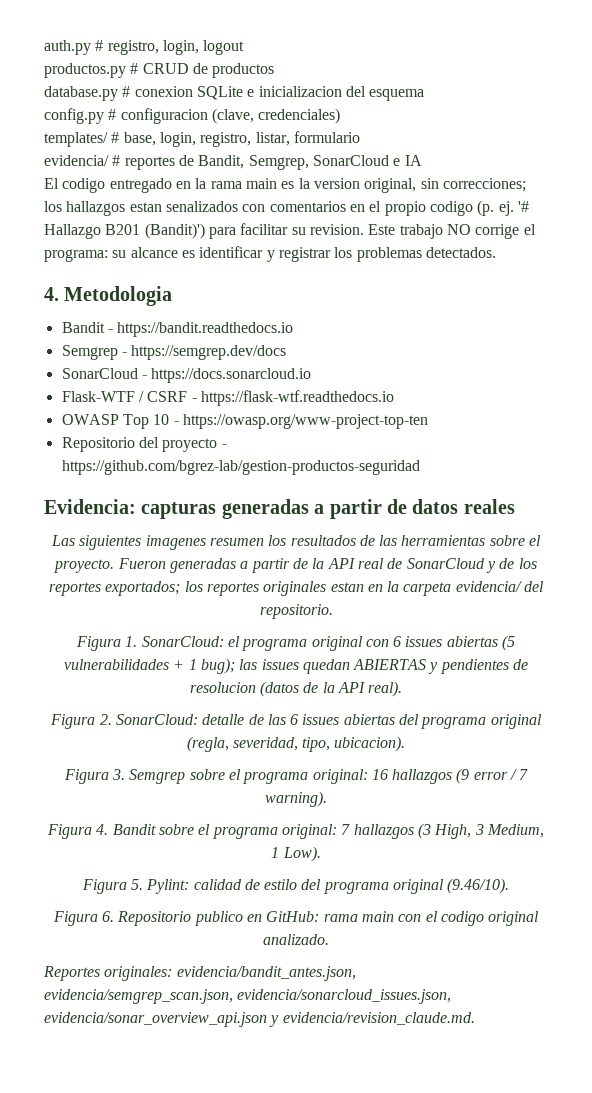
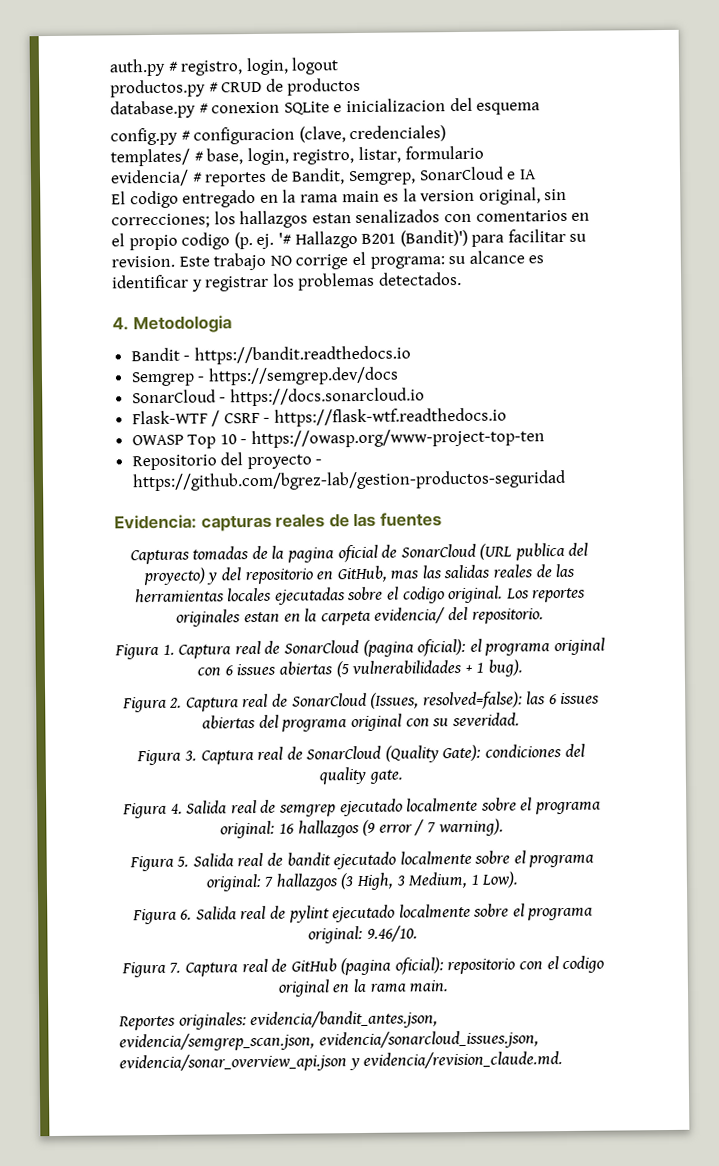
- Evidencia: capturas generadas a partir de datos reales
- Las siguientes imagenes resumen los resultados de las herramientas sobre el proyecto. Fueron generadas a partir de la API real de SonarCloud y de los reportes exportados; los reportes originales estan en la carpeta evidencia/ del repositorio.
+ Evidencia: capturas reales de las fuentes
+ Capturas tomadas de la pagina oficial de SonarCloud (URL publica del proyecto) y del repositorio en GitHub, mas las salidas reales de las herramientas locales ejecutadas sobre el codigo original. Los reportes originales estan en la carpeta evidencia/ del repositorio.
- Figura 1. SonarCloud: el programa original con 6 issues abiertas (5 vulnerabilidades + 1 bug); las issues quedan ABIERTAS y pendientes de resolucion (datos de la API real).
- Figura 2. SonarCloud: detalle de las 6 issues abiertas del programa original (regla, severidad, tipo, ubicacion).
- Figura 3. Semgrep sobre el programa original: 16 hallazgos (9 error / 7 warning).
+ Figura 1. Captura real de SonarCloud (pagina oficial): el programa original con 6 issues abiertas (5 vulnerabilidades + 1 bug).
+ Figura 2. Captura real de SonarCloud (Issues, resolved=false): las 6 issues abiertas del programa original con su severidad.
+ Figura 3. Captura real de SonarCloud (Quality Gate): condiciones del quality gate.
+ Figura 4. Salida real de semgrep ejecutado localmente sobre el programa original: 16 hallazgos (9 error / 7 warning).
- Figura 4. Bandit sobre el programa original: 7 hallazgos (3 High, 3 Medium, 1 Low).
+ Figura 5. Salida real de bandit ejecutado localmente sobre el programa original: 7 hallazgos (3 High, 3 Medium, 1 Low).
- Figura 5. Pylint: calidad de estilo del programa original (9.46/10).
- Figura 6. Repositorio publico en GitHub: rama main con el codigo original analizado.
+ Figura 6. Salida real de pylint ejecutado localmente sobre el programa original: 9.46/10.
+ Figura 7. Captura real de GitHub (pagina oficial): repositorio con el codigo original en la rama main.

